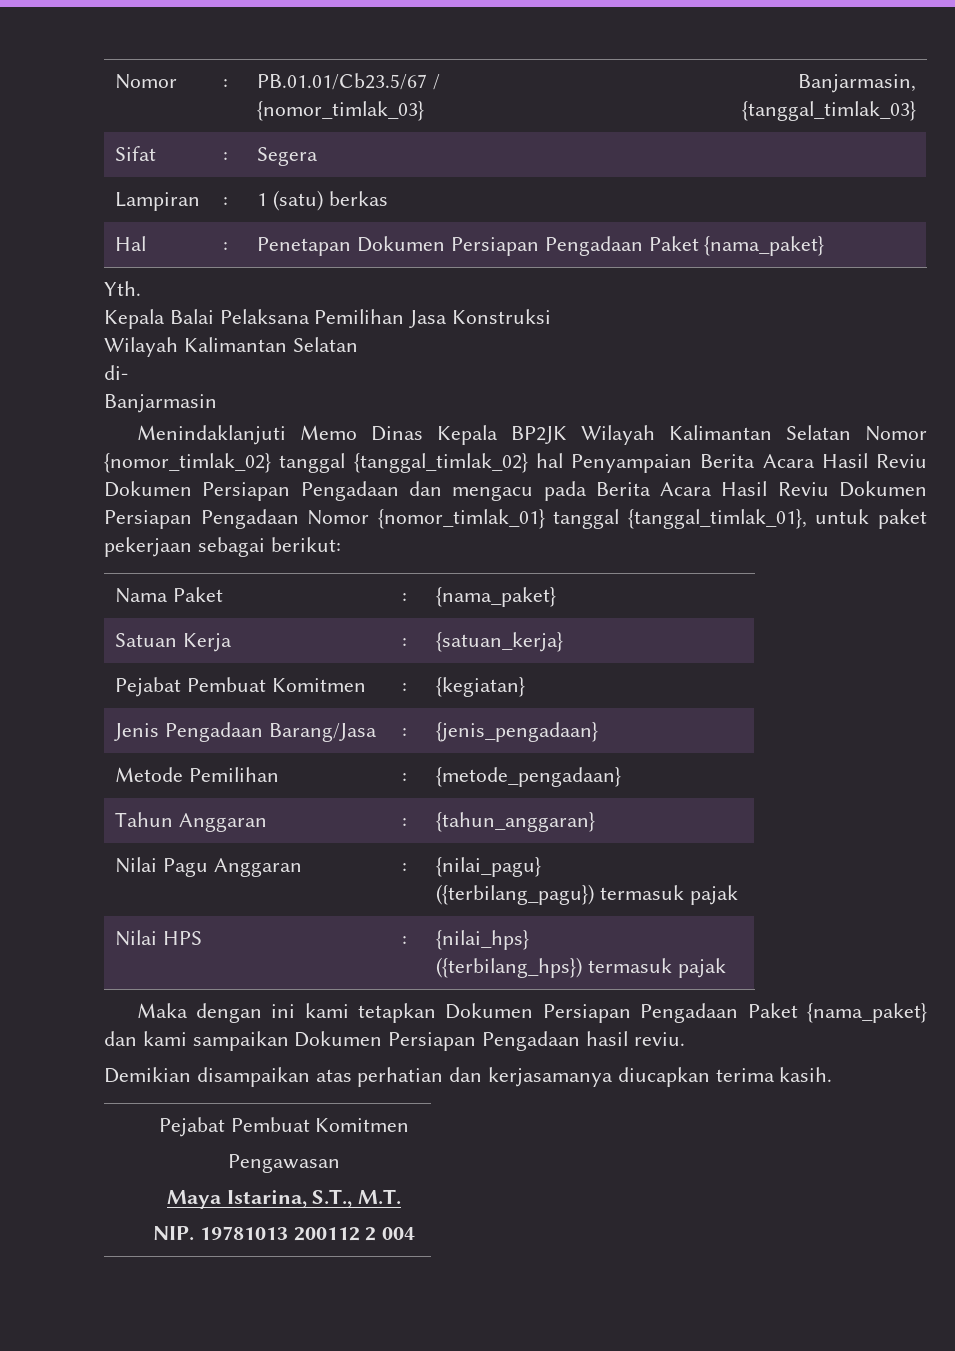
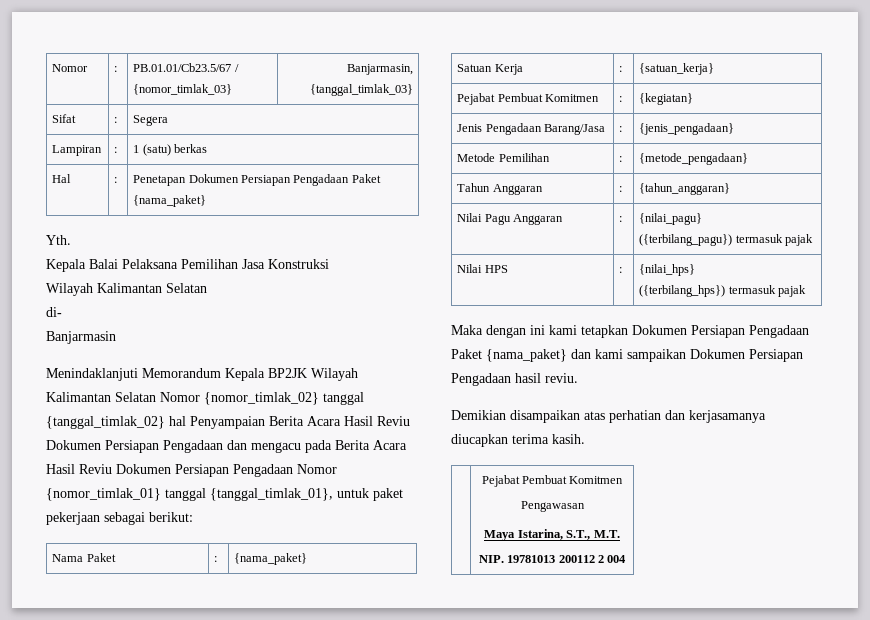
- Menindaklanjuti Memo Dinas Kepala BP2JK Wilayah Kalimantan Selatan Nomor {nomor_timlak_02} tanggal {tanggal_timlak_02} hal Penyampaian Berita Acara Hasil Reviu Dokumen Persiapan Pengadaan dan mengacu pada Berita Acara Hasil Reviu Dokumen Persiapan Pengadaan Nomor {nomor_timlak_01} tanggal {tanggal_timlak_01}, untuk paket pekerjaan sebagai berikut:
+ Menindaklanjuti Memorandum Kepala BP2JK Wilayah Kalimantan Selatan Nomor {nomor_timlak_02} tanggal {tanggal_timlak_02} hal Penyampaian Berita Acara Hasil Reviu Dokumen Persiapan Pengadaan dan mengacu pada Berita Acara Hasil Reviu Dokumen Persiapan Pengadaan Nomor {nomor_timlak_01} tanggal {tanggal_timlak_01}, untuk paket pekerjaan sebagai berikut:

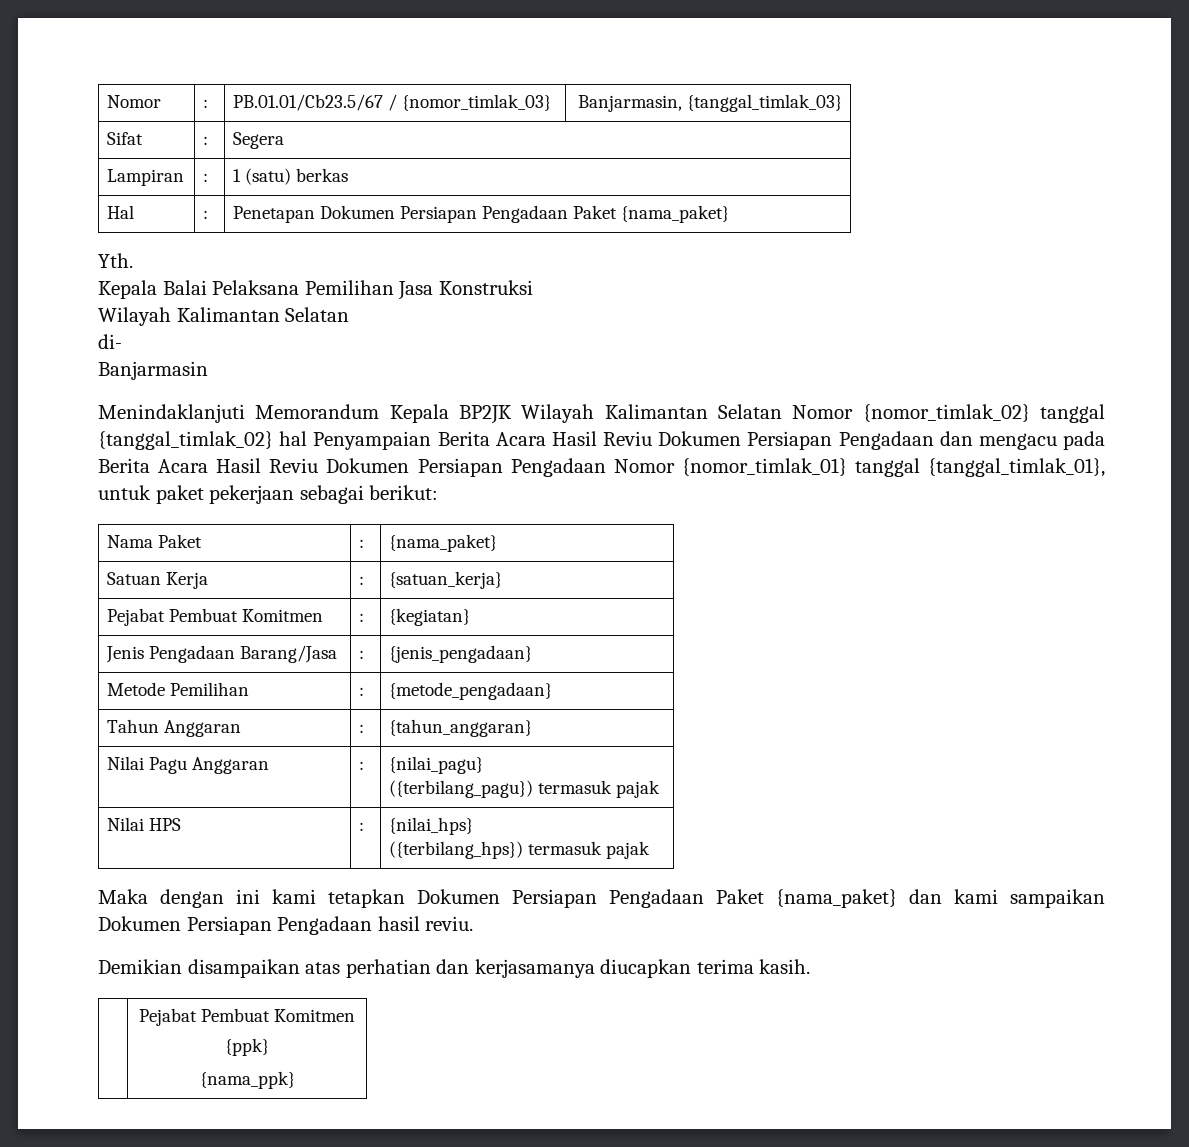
  | Pejabat Pembuat Komitmen
- Pengawasan
- Maya Istarina, S.T., M.T.
- NIP. 19781013 200112 2 004
+ {ppk}
+ {nama_ppk}

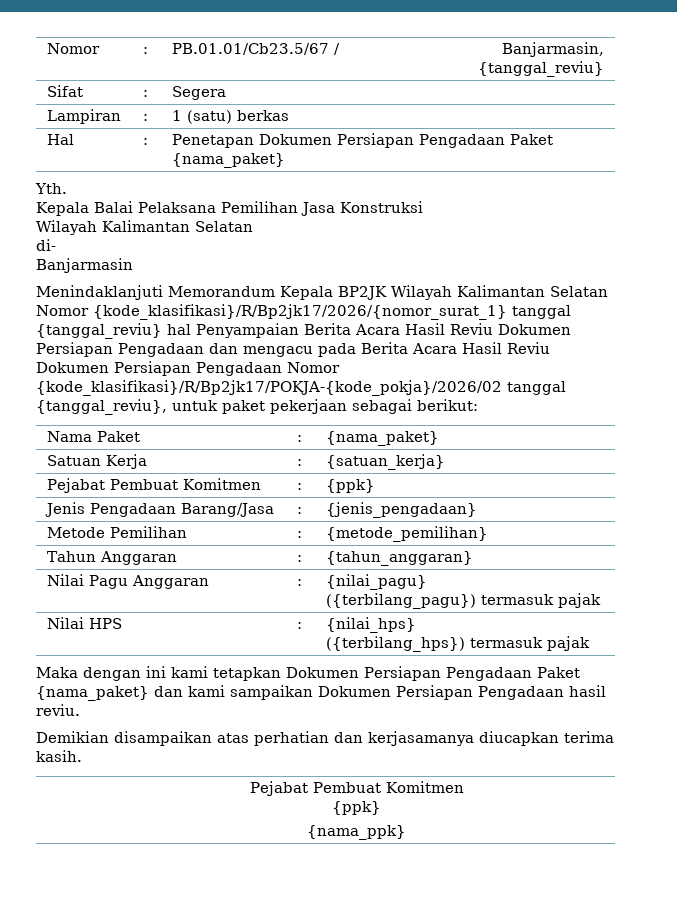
- Nomor | : | PB.01.01/Cb23.5/67 / {nomor_timlak_03} | Banjarmasin, {tanggal_timlak_03}
+ Nomor | : | PB.01.01/Cb23.5/67 / | Banjarmasin, {tanggal_reviu}
- Menindaklanjuti Memorandum Kepala BP2JK Wilayah Kalimantan Selatan Nomor {nomor_timlak_02} tanggal {tanggal_timlak_02} hal Penyampaian Berita Acara Hasil Reviu Dokumen Persiapan Pengadaan dan mengacu pada Berita Acara Hasil Reviu Dokumen Persiapan Pengadaan Nomor {nomor_timlak_01} tanggal {tanggal_timlak_01}, untuk paket pekerjaan sebagai berikut:
+ Menindaklanjuti Memorandum Kepala BP2JK Wilayah Kalimantan Selatan Nomor {kode_klasifikasi}/R/Bp2jk17/2026/{nomor_surat_1} tanggal {tanggal_reviu} hal Penyampaian Berita Acara Hasil Reviu Dokumen Persiapan Pengadaan dan mengacu pada Berita Acara Hasil Reviu Dokumen Persiapan Pengadaan Nomor {kode_klasifikasi}/R/Bp2jk17/POKJA-{kode_pokja}/2026/02 tanggal {tanggal_reviu}, untuk paket pekerjaan sebagai berikut:
- Pejabat Pembuat Komitmen | : | {kegiatan}
+ Pejabat Pembuat Komitmen | : | {ppk}
- Metode Pemilihan | : | {metode_pengadaan}
+ Metode Pemilihan | : | {metode_pemilihan}

